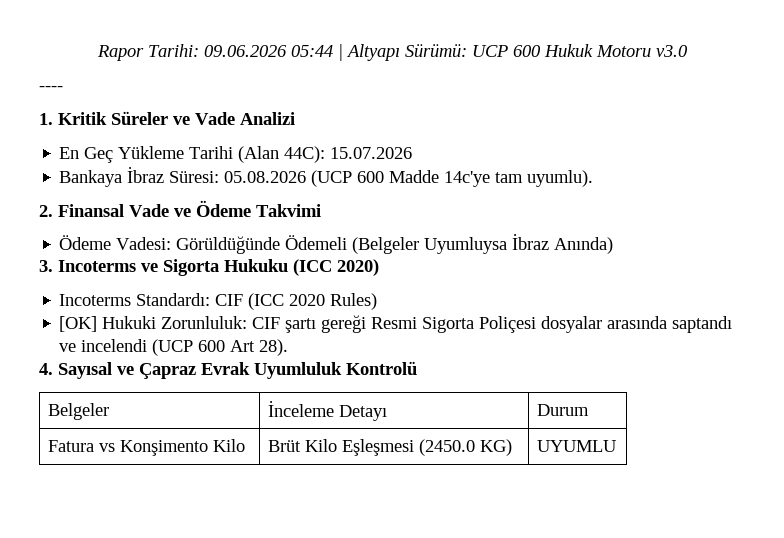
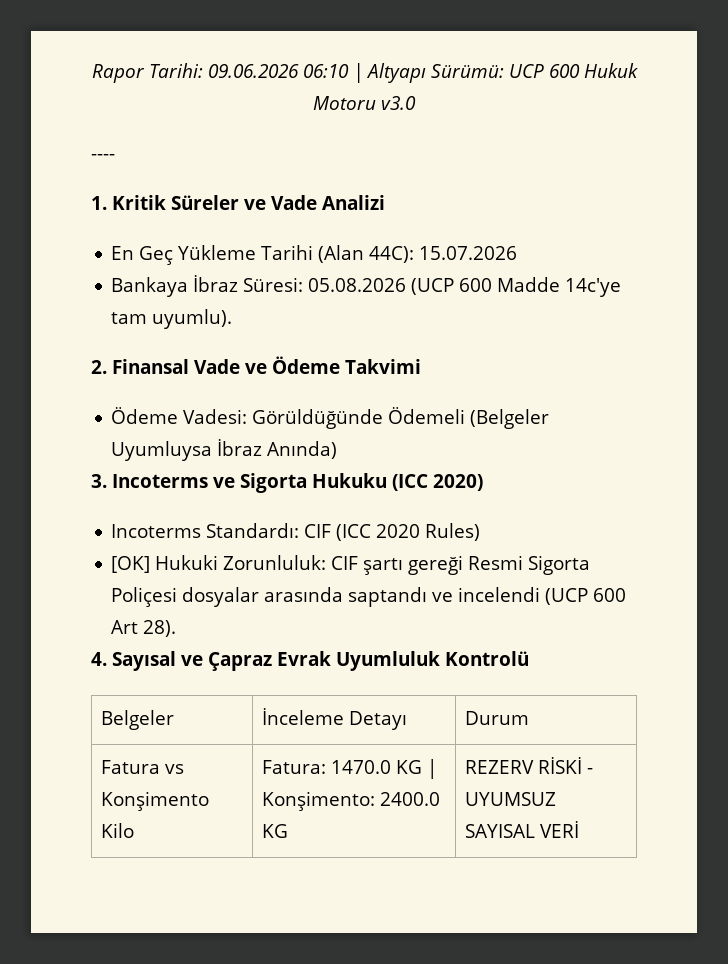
- Rapor Tarihi: 09.06.2026 05:44 | Altyapı Sürümü: UCP 600 Hukuk Motoru v3.0
+ Rapor Tarihi: 09.06.2026 06:10 | Altyapı Sürümü: UCP 600 Hukuk Motoru v3.0
- Fatura vs Konşimento Kilo | Brüt Kilo Eşleşmesi (2450.0 KG) | UYUMLU
+ Fatura vs Konşimento Kilo | Fatura: 1470.0 KG | Konşimento: 2400.0 KG | REZERV RİSKİ - UYUMSUZ SAYISAL VERİ

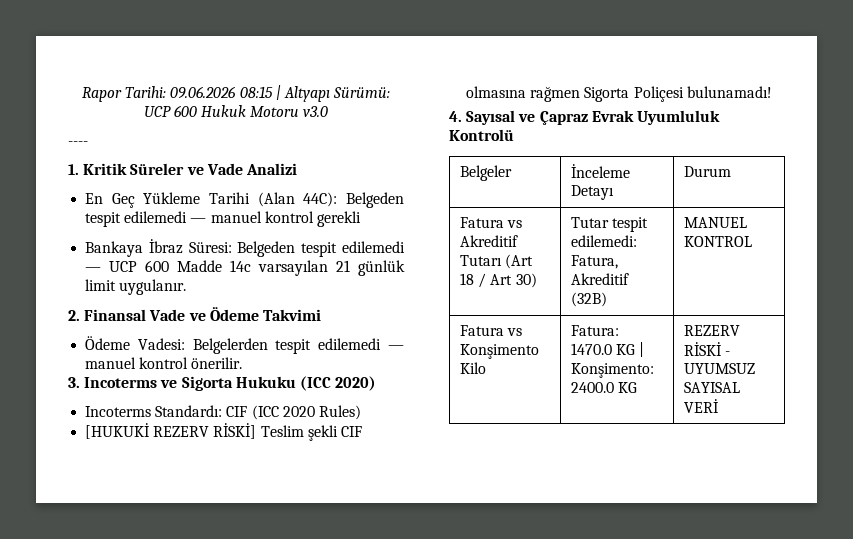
- Rapor Tarihi: 09.06.2026 06:10 | Altyapı Sürümü: UCP 600 Hukuk Motoru v3.0
+ Rapor Tarihi: 09.06.2026 08:15 | Altyapı Sürümü: UCP 600 Hukuk Motoru v3.0
- En Geç Yükleme Tarihi (Alan 44C): 15.07.2026
- Bankaya İbraz Süresi: 05.08.2026 (UCP 600 Madde 14c'ye tam uyumlu).
+ En Geç Yükleme Tarihi (Alan 44C): Belgeden tespit edilemedi — manuel kontrol gerekli
+ Bankaya İbraz Süresi: Belgeden tespit edilemedi — UCP 600 Madde 14c varsayılan 21 günlük limit uygulanır.
- Ödeme Vadesi: Görüldüğünde Ödemeli (Belgeler Uyumluysa İbraz Anında)
+ Ödeme Vadesi: Belgelerden tespit edilemedi — manuel kontrol önerilir.
- [OK] Hukuki Zorunluluk: CIF şartı gereği Resmi Sigorta Poliçesi dosyalar arasında saptandı ve incelendi (UCP 600 Art 28).
+ [HUKUKİ REZERV RİSKİ] Teslim şekli CIF olmasına rağmen Sigorta Poliçesi bulunamadı!
+ Fatura vs Akreditif Tutarı (Art 18 / Art 30) | Tutar tespit edilemedi: Fatura, Akreditif (32B) | MANUEL KONTROL

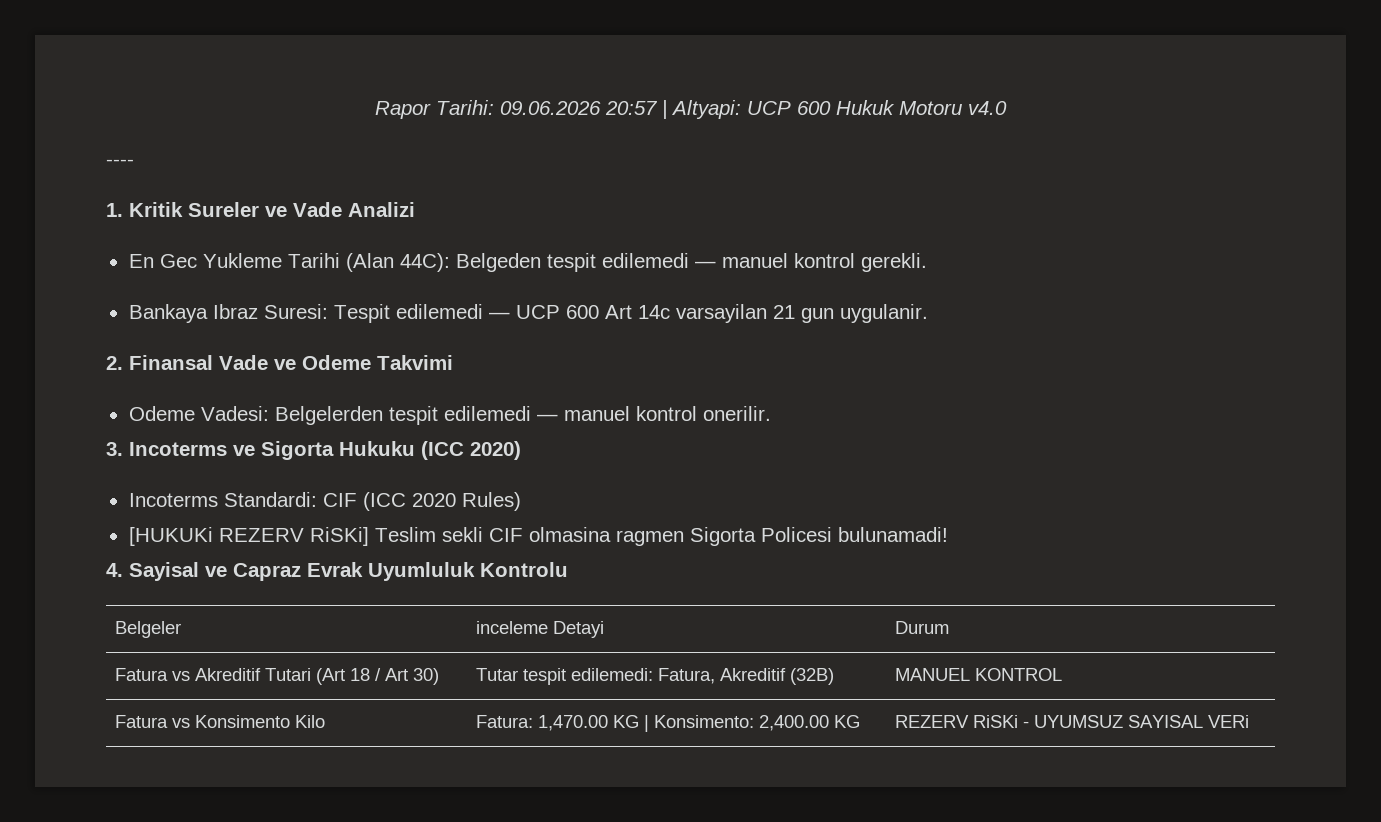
- Rapor Tarihi: 09.06.2026 08:15 | Altyapı Sürümü: UCP 600 Hukuk Motoru v3.0
+ Rapor Tarihi: 09.06.2026 20:57 | Altyapi: UCP 600 Hukuk Motoru v4.0
- 1. Kritik Süreler ve Vade Analizi
+ 1. Kritik Sureler ve Vade Analizi
- En Geç Yükleme Tarihi (Alan 44C): Belgeden tespit edilemedi — manuel kontrol gerekli
+ En Gec Yukleme Tarihi (Alan 44C): Belgeden tespit edilemedi — manuel kontrol gerekli.
- Bankaya İbraz Süresi: Belgeden tespit edilemedi — UCP 600 Madde 14c varsayılan 21 günlük limit uygulanır.
+ Bankaya Ibraz Suresi: Tespit edilemedi — UCP 600 Art 14c varsayilan 21 gun uygulanir.
- 2. Finansal Vade ve Ödeme Takvimi
+ 2. Finansal Vade ve Odeme Takvimi
- Ödeme Vadesi: Belgelerden tespit edilemedi — manuel kontrol önerilir.
+ Odeme Vadesi: Belgelerden tespit edilemedi — manuel kontrol onerilir.
- Incoterms Standardı: CIF (ICC 2020 Rules)
+ Incoterms Standardi: CIF (ICC 2020 Rules)
- [HUKUKİ REZERV RİSKİ] Teslim şekli CIF olmasına rağmen Sigorta Poliçesi bulunamadı!
- 4. Sayısal ve Çapraz Evrak Uyumluluk Kontrolü
+ [HUKUKi REZERV RiSKi] Teslim sekli CIF olmasina ragmen Sigorta Policesi bulunamadi!
+ 4. Sayisal ve Capraz Evrak Uyumluluk Kontrolu
- Belgeler | İnceleme Detayı | Durum
+ Belgeler | inceleme Detayi | Durum
- Fatura vs Akreditif Tutarı (Art 18 / Art 30) | Tutar tespit edilemedi: Fatura, Akreditif (32B) | MANUEL KONTROL
+ Fatura vs Akreditif Tutari (Art 18 / Art 30) | Tutar tespit edilemedi: Fatura, Akreditif (32B) | MANUEL KONTROL
- Fatura vs Konşimento Kilo | Fatura: 1470.0 KG | Konşimento: 2400.0 KG | REZERV RİSKİ - UYUMSUZ SAYISAL VERİ
+ Fatura vs Konsimento Kilo | Fatura: 1,470.00 KG | Konsimento: 2,400.00 KG | REZERV RiSKi - UYUMSUZ SAYISAL VERi

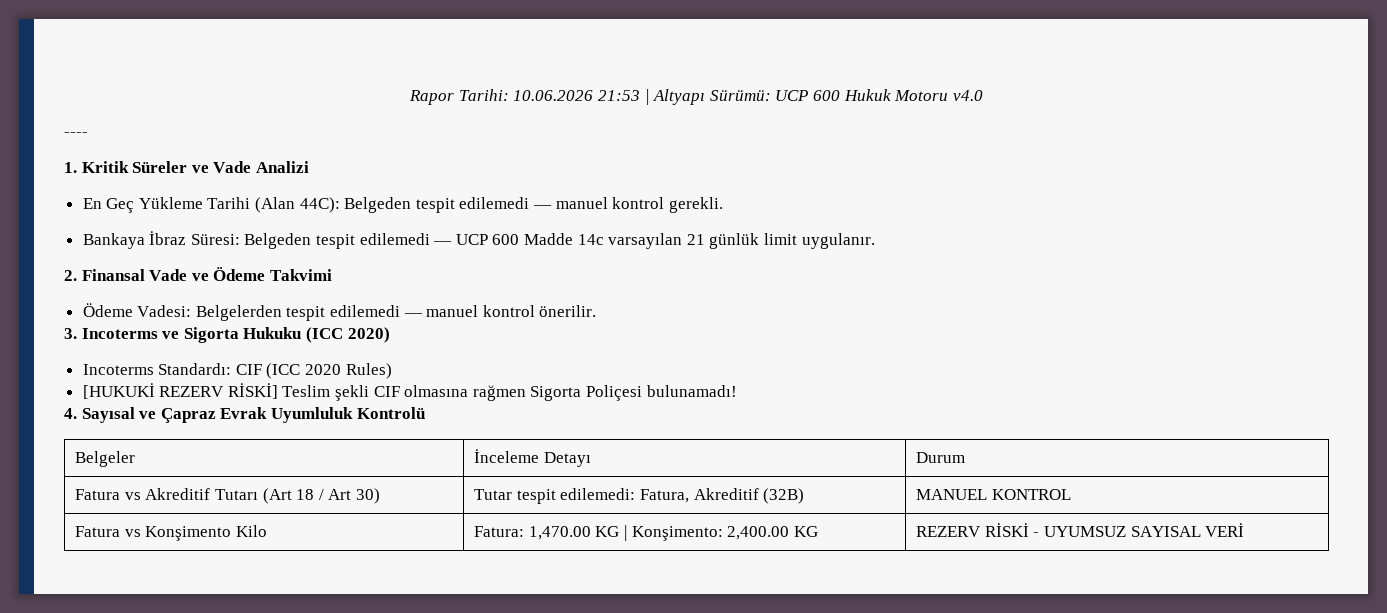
- Rapor Tarihi: 09.06.2026 20:57 | Altyapi: UCP 600 Hukuk Motoru v4.0
+ Rapor Tarihi: 10.06.2026 21:53 | Altyapı Sürümü: UCP 600 Hukuk Motoru v4.0
- 1. Kritik Sureler ve Vade Analizi
+ 1. Kritik Süreler ve Vade Analizi
- En Gec Yukleme Tarihi (Alan 44C): Belgeden tespit edilemedi — manuel kontrol gerekli.
+ En Geç Yükleme Tarihi (Alan 44C): Belgeden tespit edilemedi — manuel kontrol gerekli.
- Bankaya Ibraz Suresi: Tespit edilemedi — UCP 600 Art 14c varsayilan 21 gun uygulanir.
+ Bankaya İbraz Süresi: Belgeden tespit edilemedi — UCP 600 Madde 14c varsayılan 21 günlük limit uygulanır.
- 2. Finansal Vade ve Odeme Takvimi
+ 2. Finansal Vade ve Ödeme Takvimi
- Odeme Vadesi: Belgelerden tespit edilemedi — manuel kontrol onerilir.
+ Ödeme Vadesi: Belgelerden tespit edilemedi — manuel kontrol önerilir.
- Incoterms Standardi: CIF (ICC 2020 Rules)
+ Incoterms Standardı: CIF (ICC 2020 Rules)
- [HUKUKi REZERV RiSKi] Teslim sekli CIF olmasina ragmen Sigorta Policesi bulunamadi!
- 4. Sayisal ve Capraz Evrak Uyumluluk Kontrolu
+ [HUKUKİ REZERV RİSKİ] Teslim şekli CIF olmasına rağmen Sigorta Poliçesi bulunamadı!
+ 4. Sayısal ve Çapraz Evrak Uyumluluk Kontrolü
- Belgeler | inceleme Detayi | Durum
+ Belgeler | İnceleme Detayı | Durum
- Fatura vs Akreditif Tutari (Art 18 / Art 30) | Tutar tespit edilemedi: Fatura, Akreditif (32B) | MANUEL KONTROL
+ Fatura vs Akreditif Tutarı (Art 18 / Art 30) | Tutar tespit edilemedi: Fatura, Akreditif (32B) | MANUEL KONTROL
- Fatura vs Konsimento Kilo | Fatura: 1,470.00 KG | Konsimento: 2,400.00 KG | REZERV RiSKi - UYUMSUZ SAYISAL VERi
+ Fatura vs Konşimento Kilo | Fatura: 1,470.00 KG | Konşimento: 2,400.00 KG | REZERV RİSKİ - UYUMSUZ SAYISAL VERİ

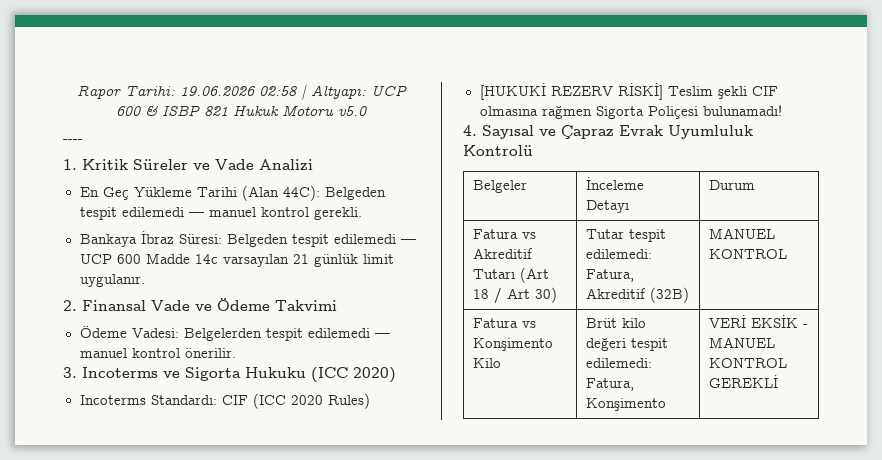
- Rapor Tarihi: 10.06.2026 21:53 | Altyapı Sürümü: UCP 600 Hukuk Motoru v4.0
+ Rapor Tarihi: 19.06.2026 02:58 | Altyapı: UCP 600 & ISBP 821 Hukuk Motoru v5.0
- Fatura vs Konşimento Kilo | Fatura: 1,470.00 KG | Konşimento: 2,400.00 KG | REZERV RİSKİ - UYUMSUZ SAYISAL VERİ
+ Fatura vs Konşimento Kilo | Brüt kilo değeri tespit edilemedi: Fatura, Konşimento | VERİ EKSİK - MANUEL KONTROL GEREKLİ

